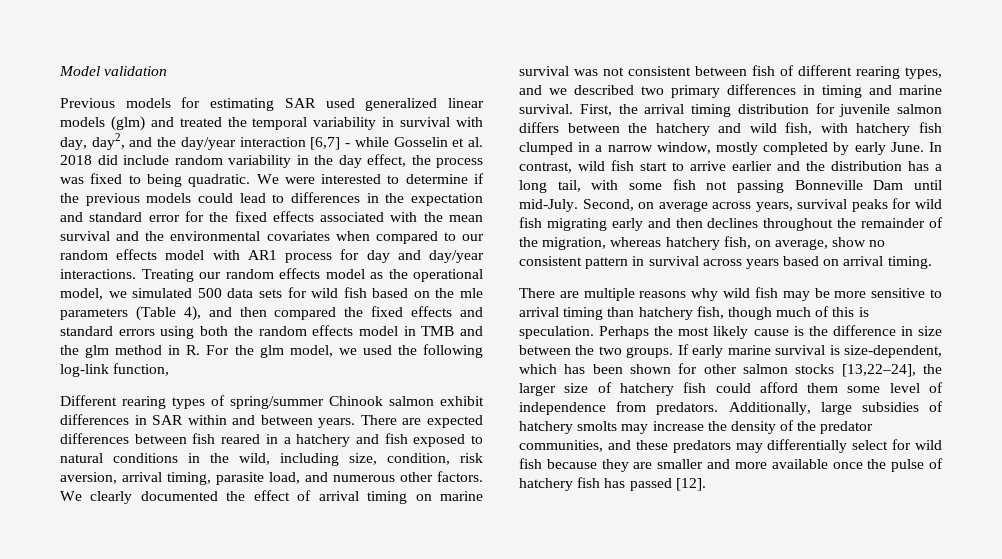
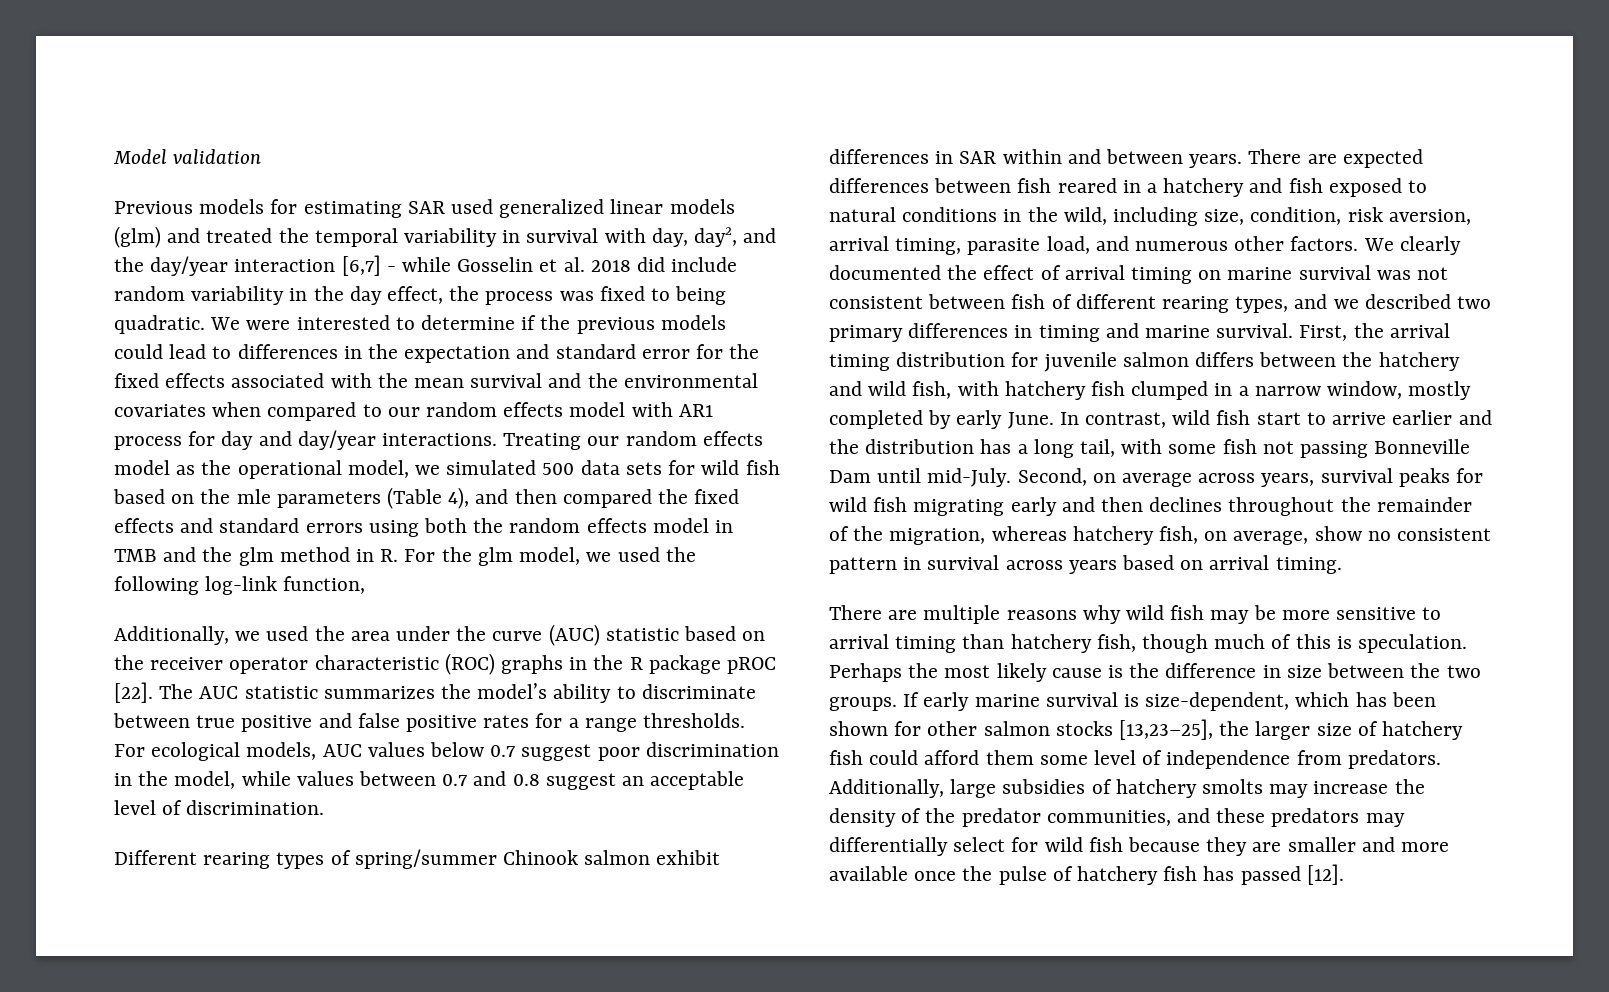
+ Additionally, we used the area under the curve (AUC) statistic based on the receiver operator characteristic (ROC) graphs in the R package pROC [22]. The AUC statistic summarizes the model’s ability to discriminate between true positive and false positive rates for a range thresholds. For ecological models, AUC values below 0.7 suggest poor discrimination in the model, while values between 0.7 and 0.8 suggest an acceptable level of discrimination.
- If early marine survival is size-dependent, which has been shown for other salmon stocks [13,22–24], the larger size of hatchery fish could afford them some level of independence from predators.
+ If early marine survival is size-dependent, which has been shown for other salmon stocks [13,23–25], the larger size of hatchery fish could afford them some level of independence from predators.

